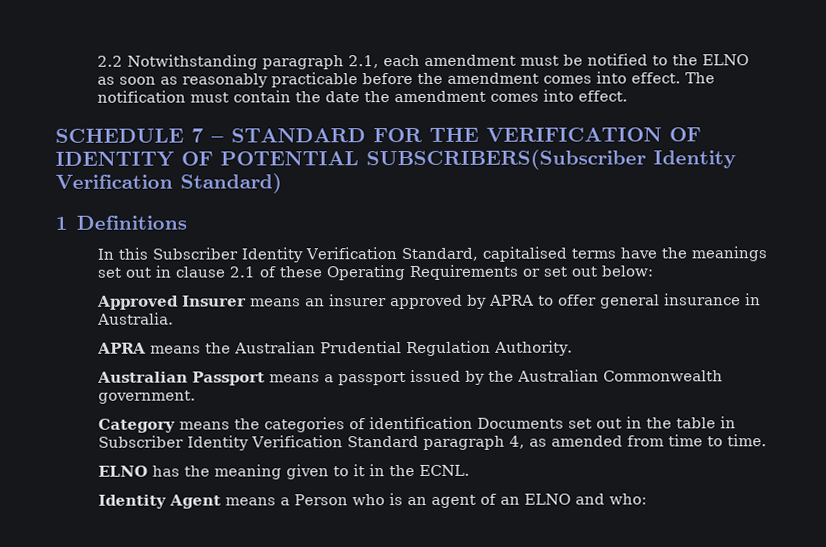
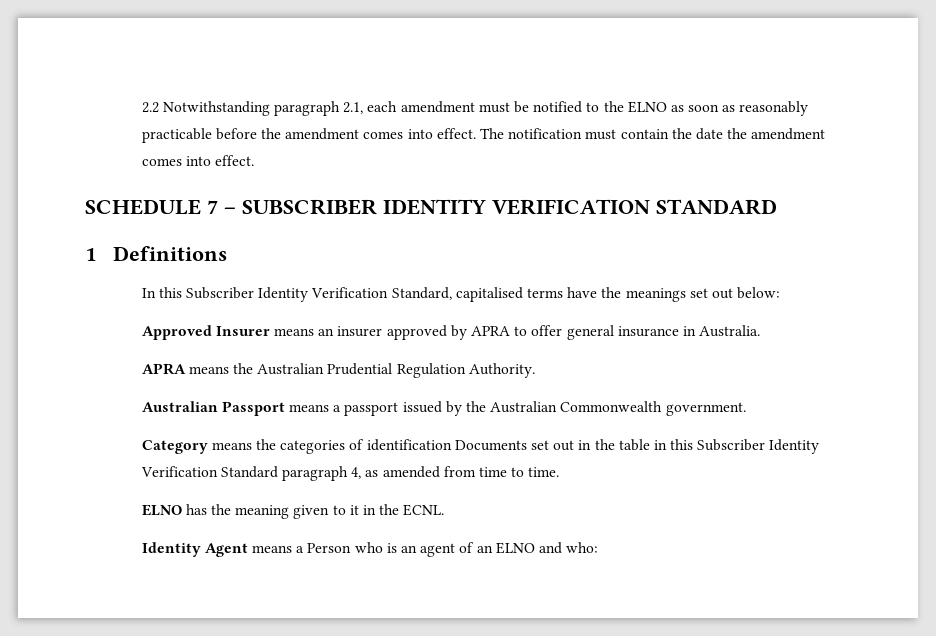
- SCHEDULE 7 – STANDARD FOR THE VERIFICATION OF IDENTITY OF POTENTIAL SUBSCRIBERS(Subscriber Identity Verification Standard)
+ SCHEDULE 7 – SUBSCRIBER IDENTITY VERIFICATION STANDARD
- In this Subscriber Identity Verification Standard, capitalised terms have the meanings set out in clause 2.1 of these Operating Requirements or set out below:
+ In this Subscriber Identity Verification Standard, capitalised terms have the meanings set out below:
- Category means the categories of identification Documents set out in the table in Subscriber Identity Verification Standard paragraph 4, as amended from time to time.
+ Category means the categories of identification Documents set out in the table in this Subscriber Identity Verification Standard paragraph 4, as amended from time to time.

